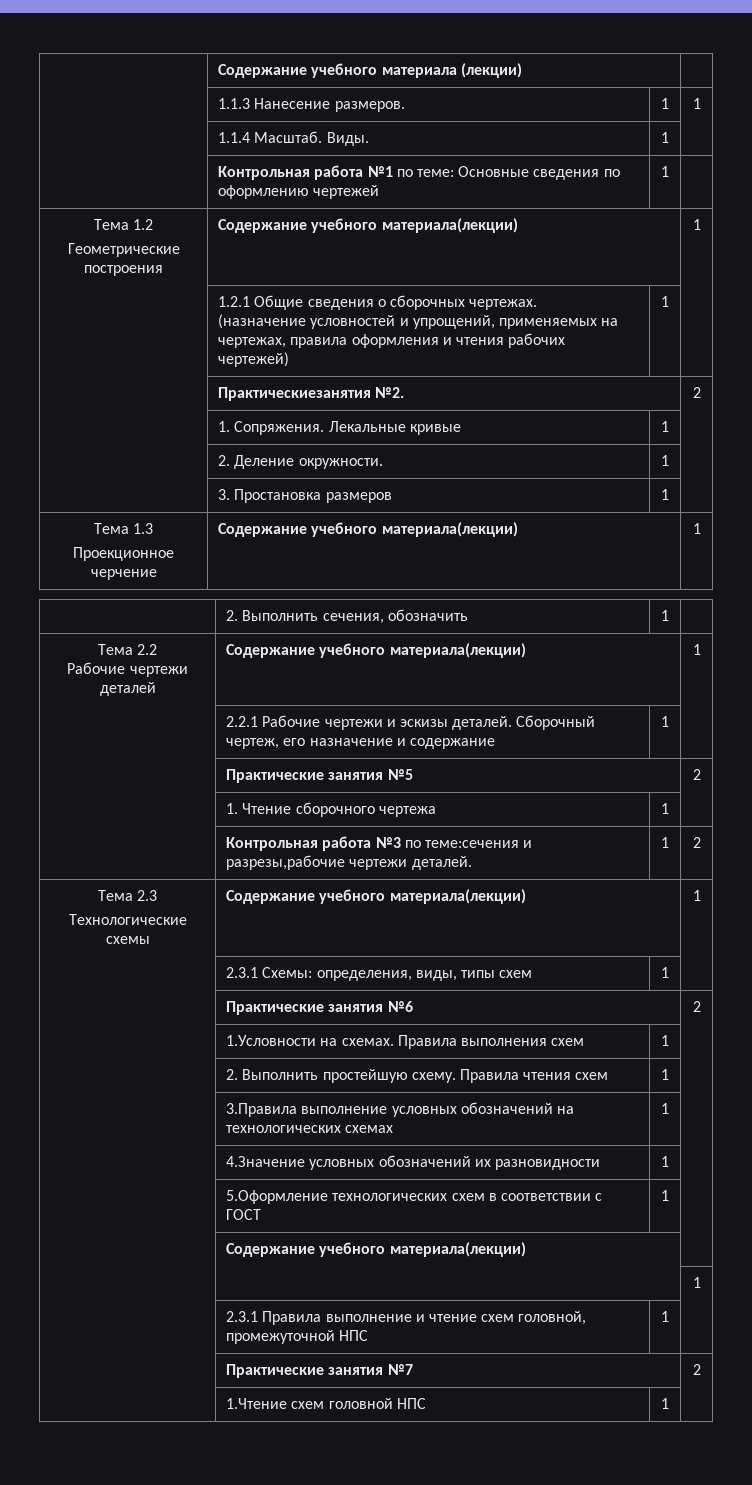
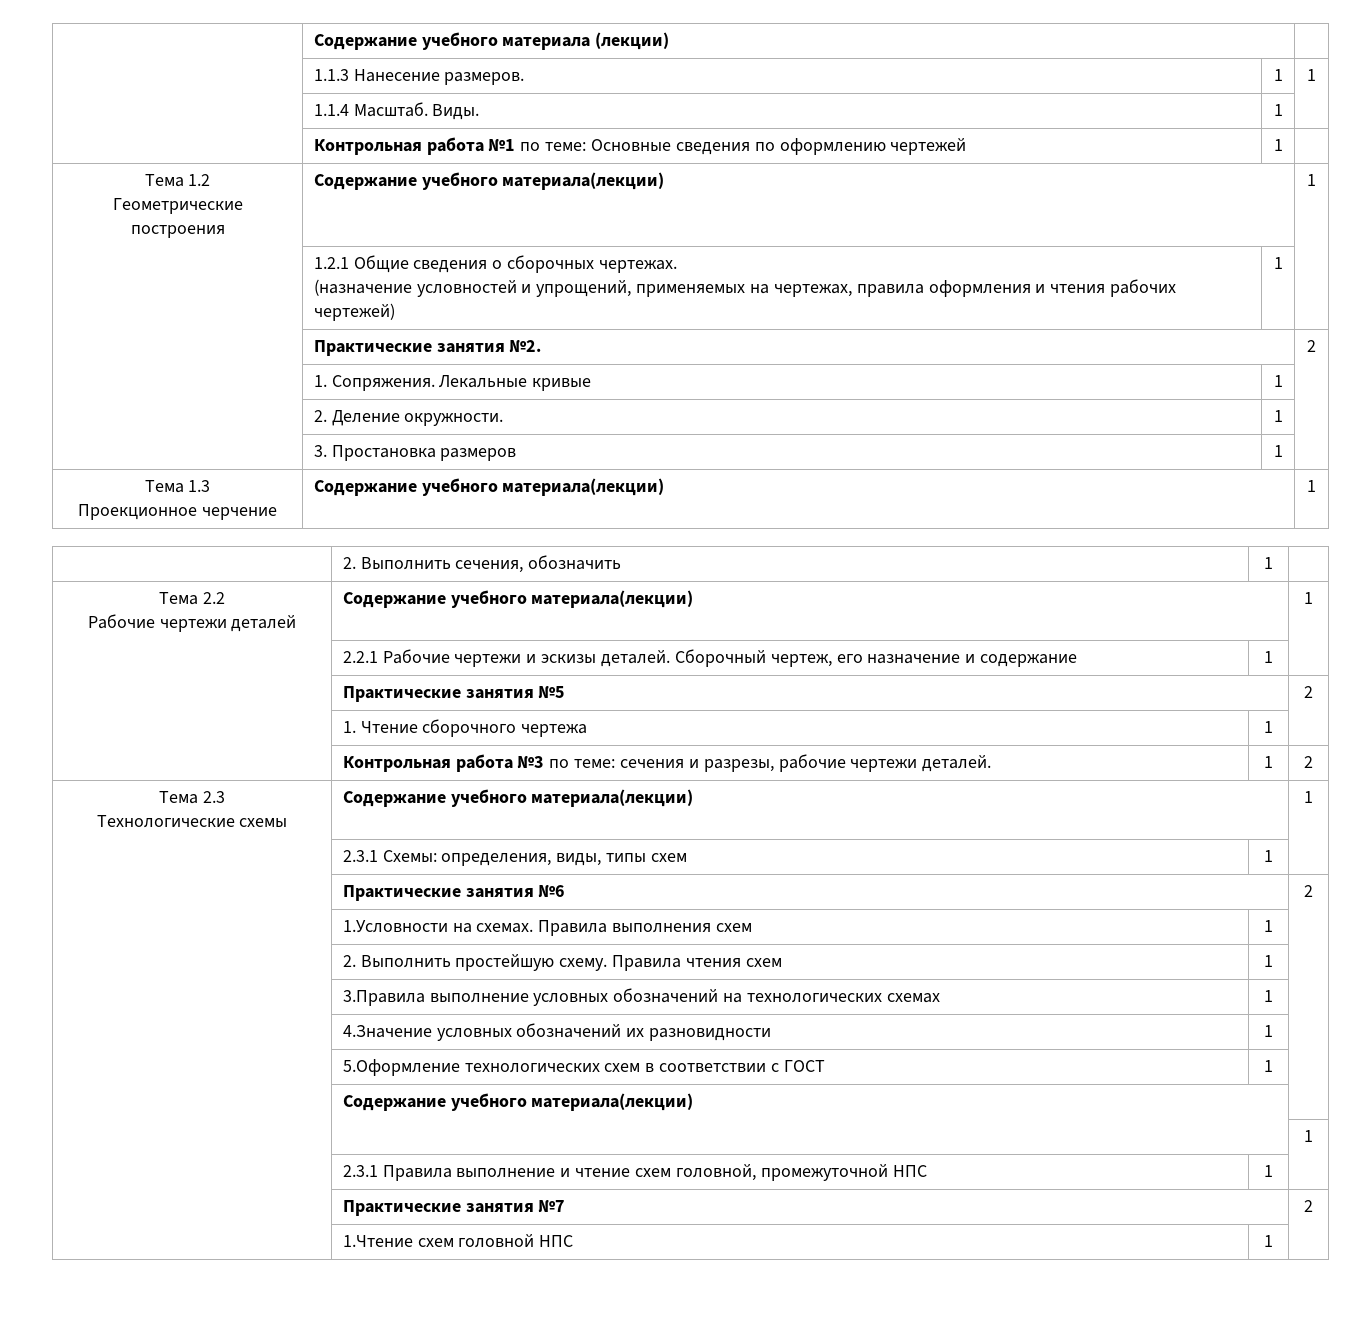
- | Практическиезанятия №2. | 2
+ | Практические занятия №2. | 2
- | Контрольная работа №3 по теме:сечения и разрезы,рабочие чертежи деталей. | 1 | 2
+ | Контрольная работа №3 по теме: сечения и разрезы, рабочие чертежи деталей. | 1 | 2

